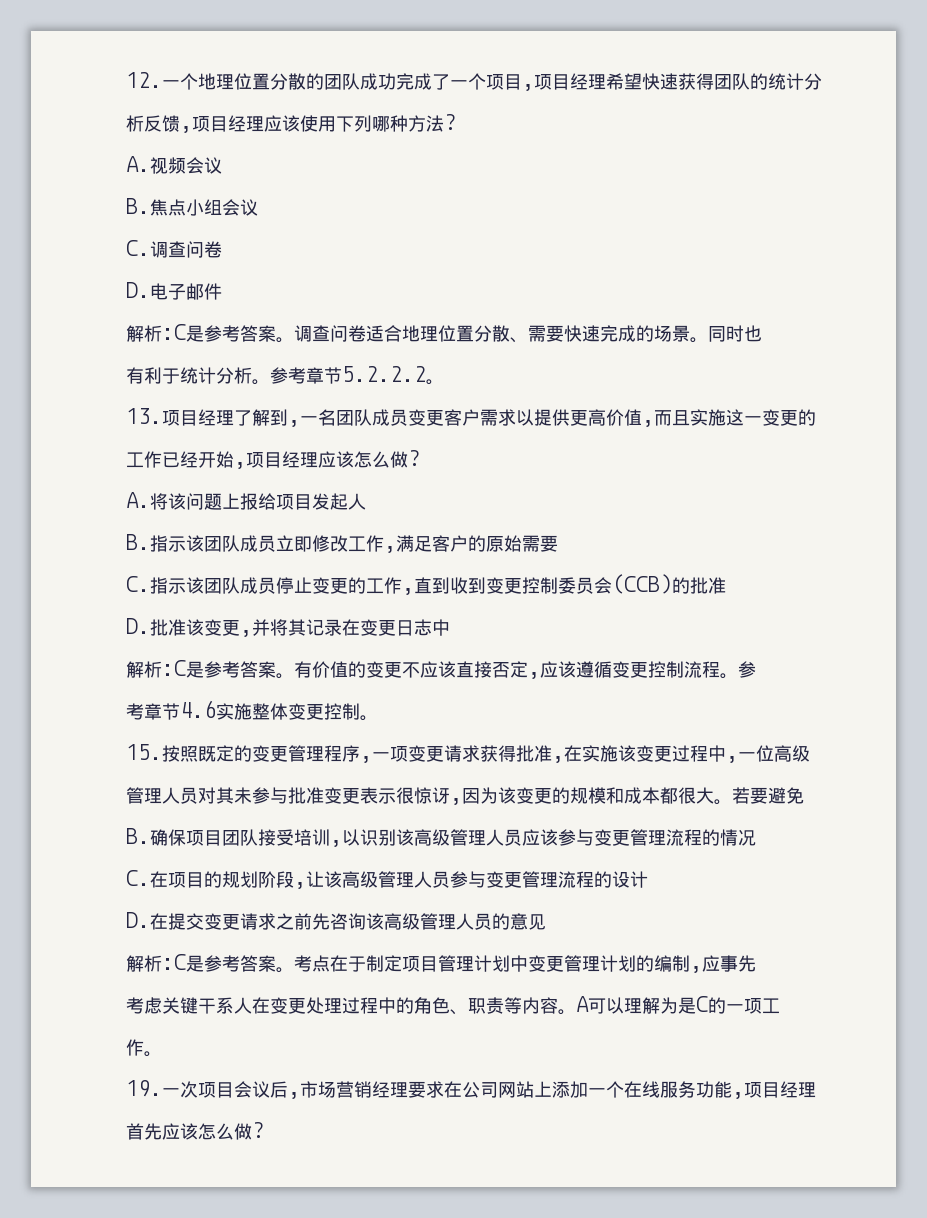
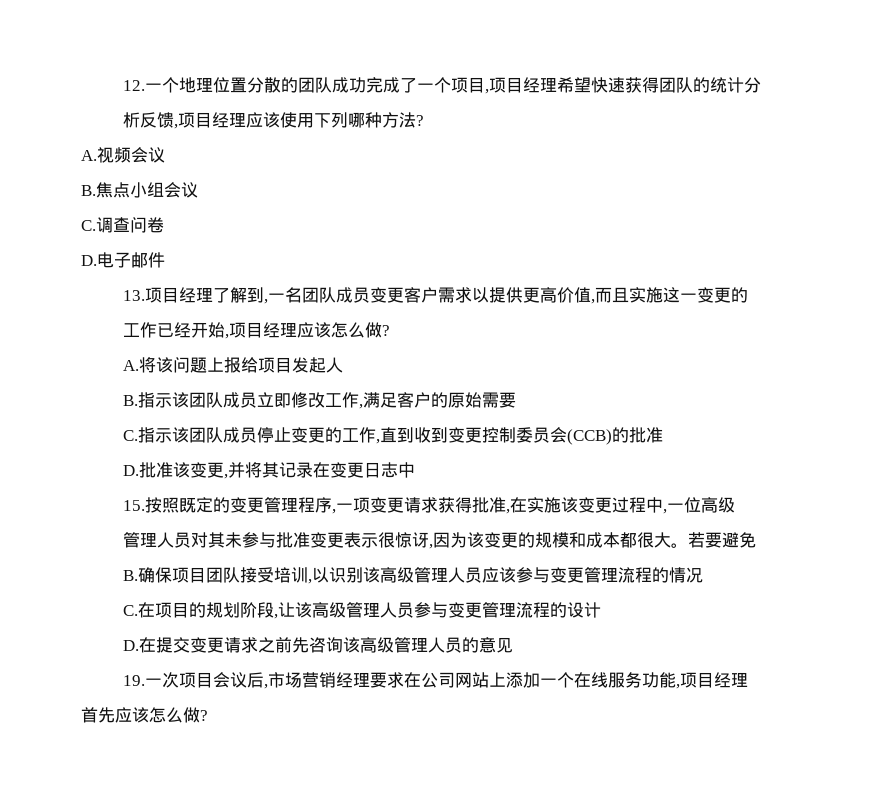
- 解析:C是参考答案。调查问卷适合地理位置分散、需要快速完成的场景。同时也
- 有利于统计分析。参考章节5.2.2.2。
- 解析:C是参考答案。有价值的变更不应该直接否定,应该遵循变更控制流程。参
- 考章节4.6实施整体变更控制。
- 解析:C是参考答案。考点在于制定项目管理计划中变更管理计划的编制,应事先
- 考虑关键干系人在变更处理过程中的角色、职责等内容。A可以理解为是C的一项工
- 作。

